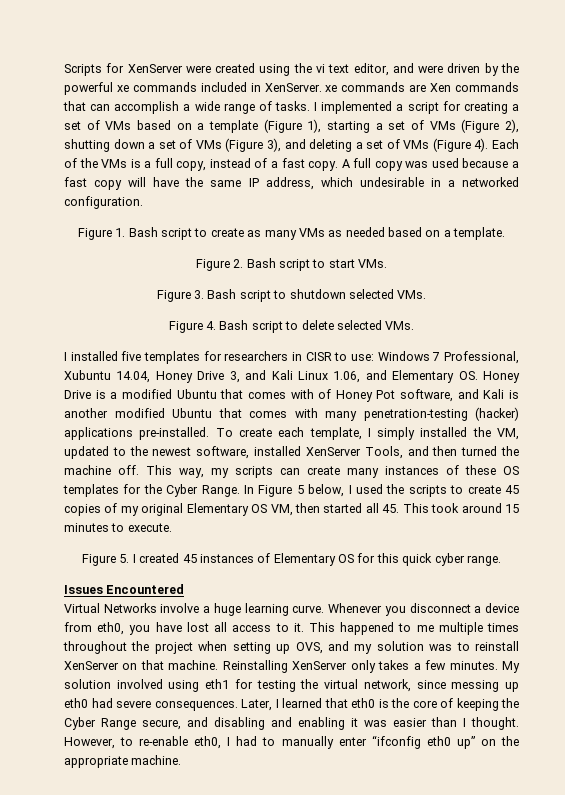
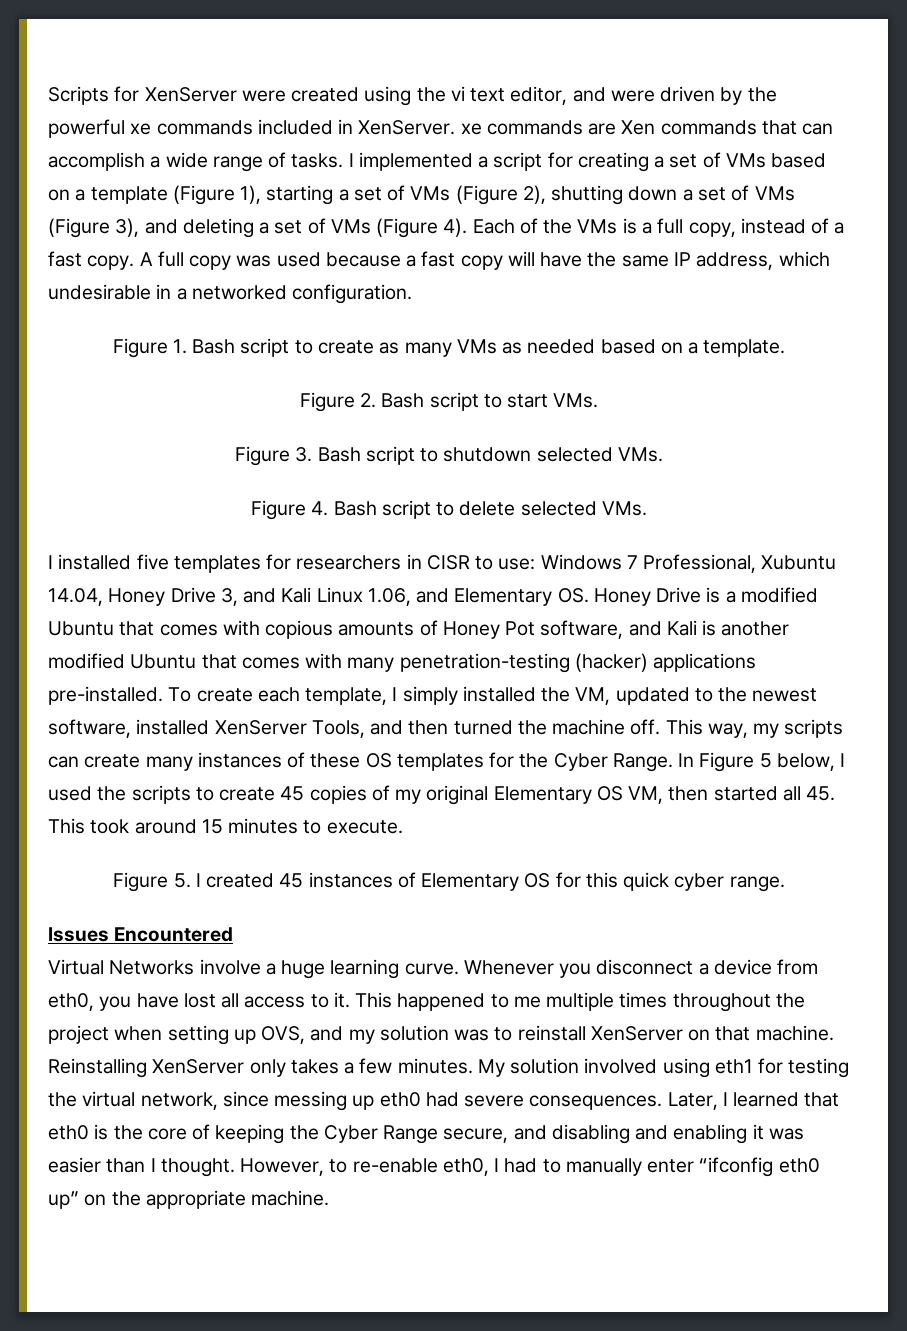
- I installed five templates for researchers in CISR to use: Windows 7 Professional, Xubuntu 14.04, Honey Drive 3, and Kali Linux 1.06, and Elementary OS. Honey Drive is a modified Ubuntu that comes with of Honey Pot software, and Kali is another modified Ubuntu that comes with many penetration-testing (hacker) applications pre-installed.
+ I installed five templates for researchers in CISR to use: Windows 7 Professional, Xubuntu 14.04, Honey Drive 3, and Kali Linux 1.06, and Elementary OS. Honey Drive is a modified Ubuntu that comes with copious amounts of Honey Pot software, and Kali is another modified Ubuntu that comes with many penetration-testing (hacker) applications pre-installed.

